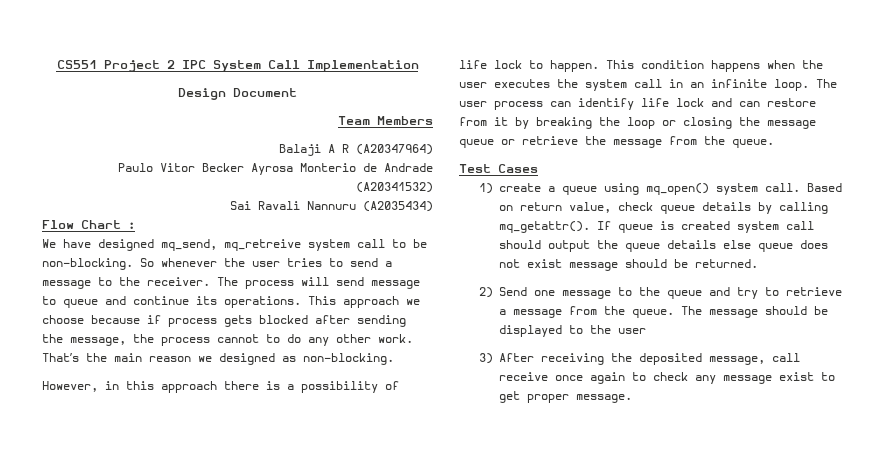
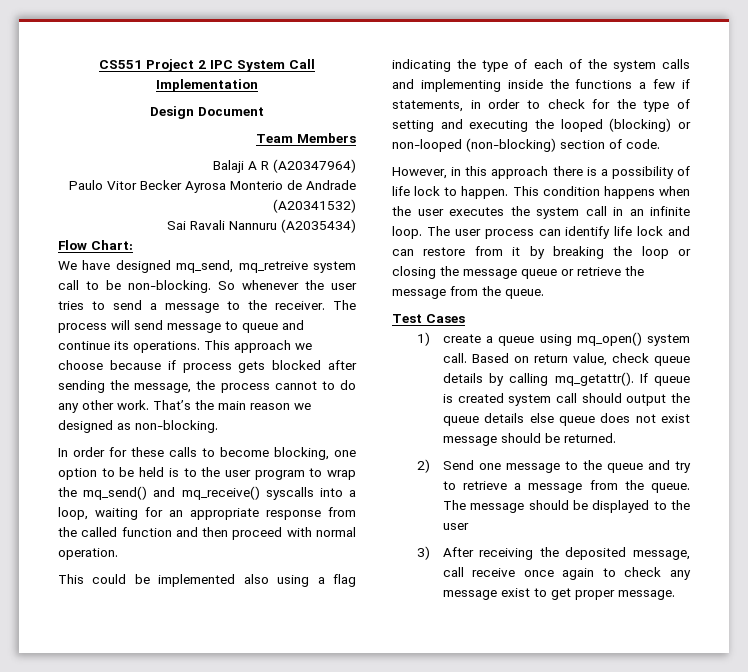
- Flow Chart :
+ Flow Chart:
+ In order for these calls to become blocking, one option to be held is to the user program to wrap the mq_send() and mq_receive() syscalls into a loop, waiting for an appropriate response from the called function and then proceed with normal operation.
+ This could be implemented also using a flag indicating the type of each of the system calls and implementing inside the functions a few if statements, in order to check for the type of setting and executing the looped (blocking) or non-looped (non-blocking) section of code.

